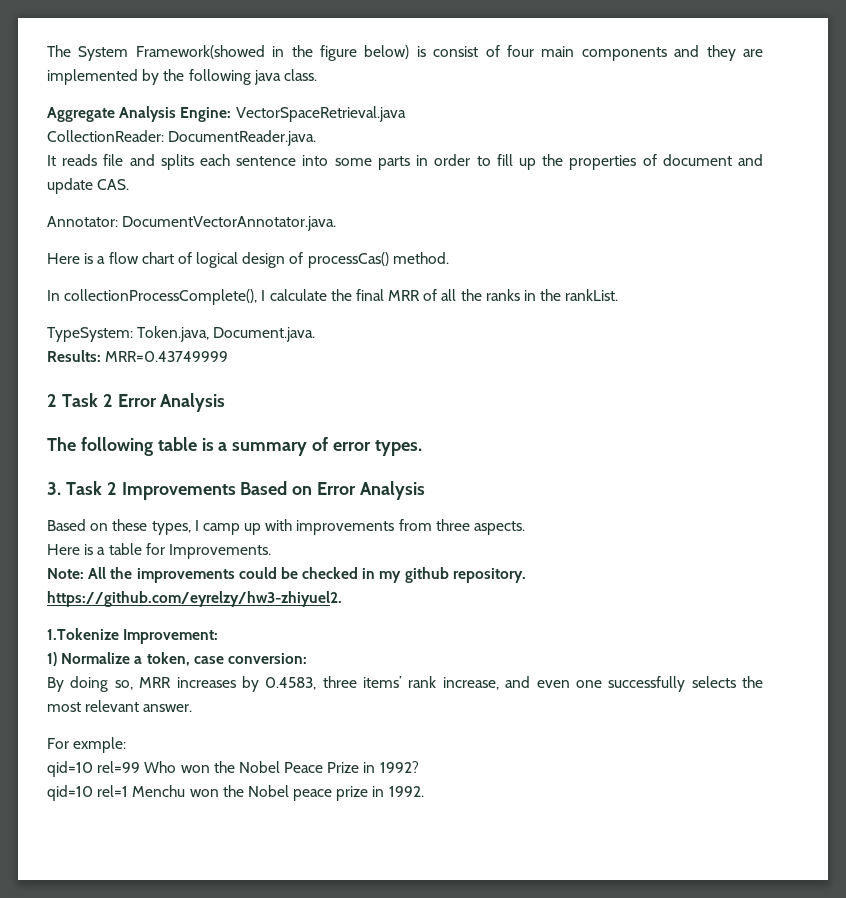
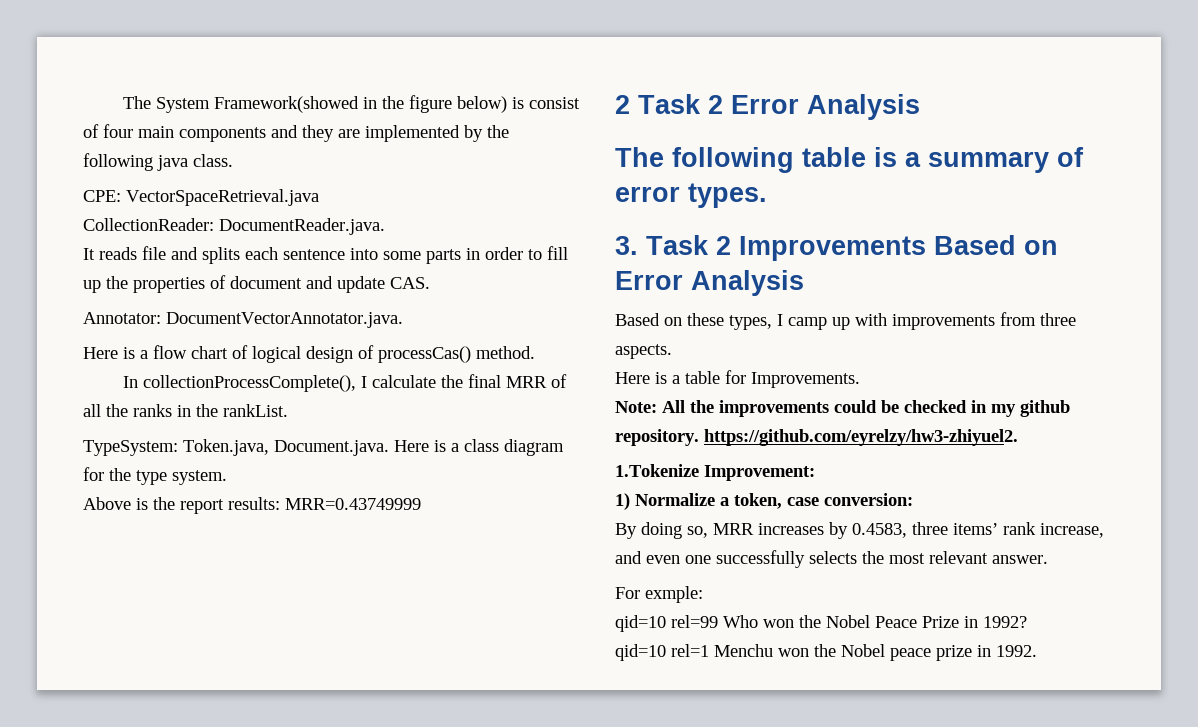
- Aggregate Analysis Engine: VectorSpaceRetrieval.java
+ CPE: VectorSpaceRetrieval.java
- TypeSystem: Token.java, Document.java.
- Results: MRR=0.43749999
+ TypeSystem: Token.java, Document.java. Here is a class diagram for the type system.
+ Above is the report results: MRR=0.43749999

